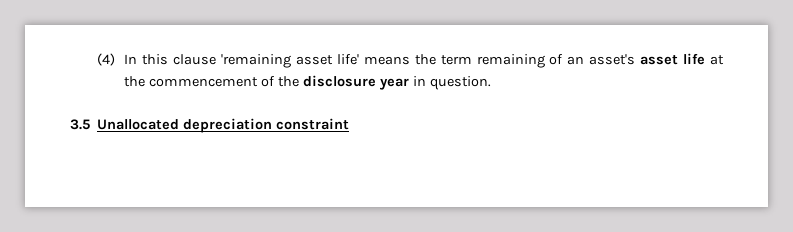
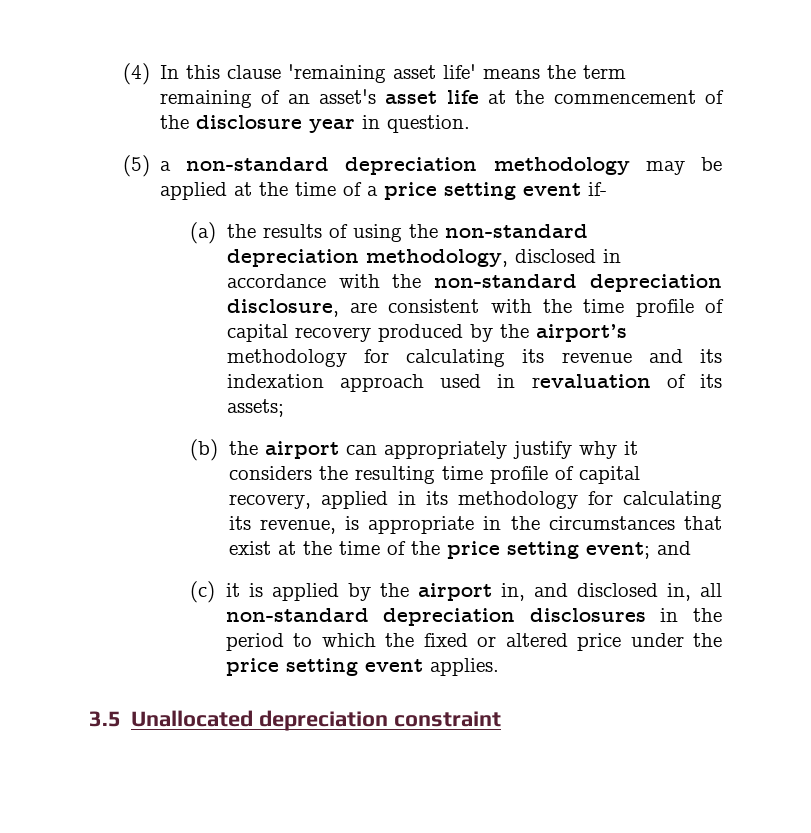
+ (5) a non-standard depreciation methodology may be applied at the time of a price setting event if-
+ (a) the results of using the non-standard depreciation methodology, disclosed in accordance with the non-standard depreciation disclosure, are consistent with the time profile of capital recovery produced by the airport’s methodology for calculating its revenue and its indexation approach used in revaluation of its assets;
+ (b) the airport can appropriately justify why it considers the resulting time profile of capital recovery, applied in its methodology for calculating its revenue, is appropriate in the circumstances that exist at the time of the price setting event; and
+ (c) it is applied by the airport in, and disclosed in, all non-standard depreciation disclosures in the period to which the fixed or altered price under the price setting event applies.

